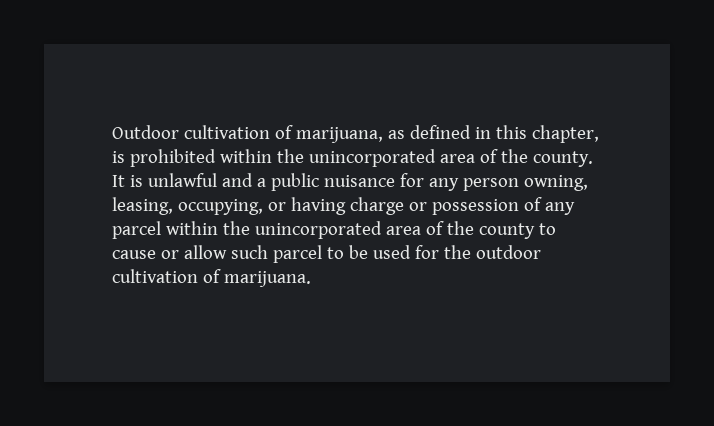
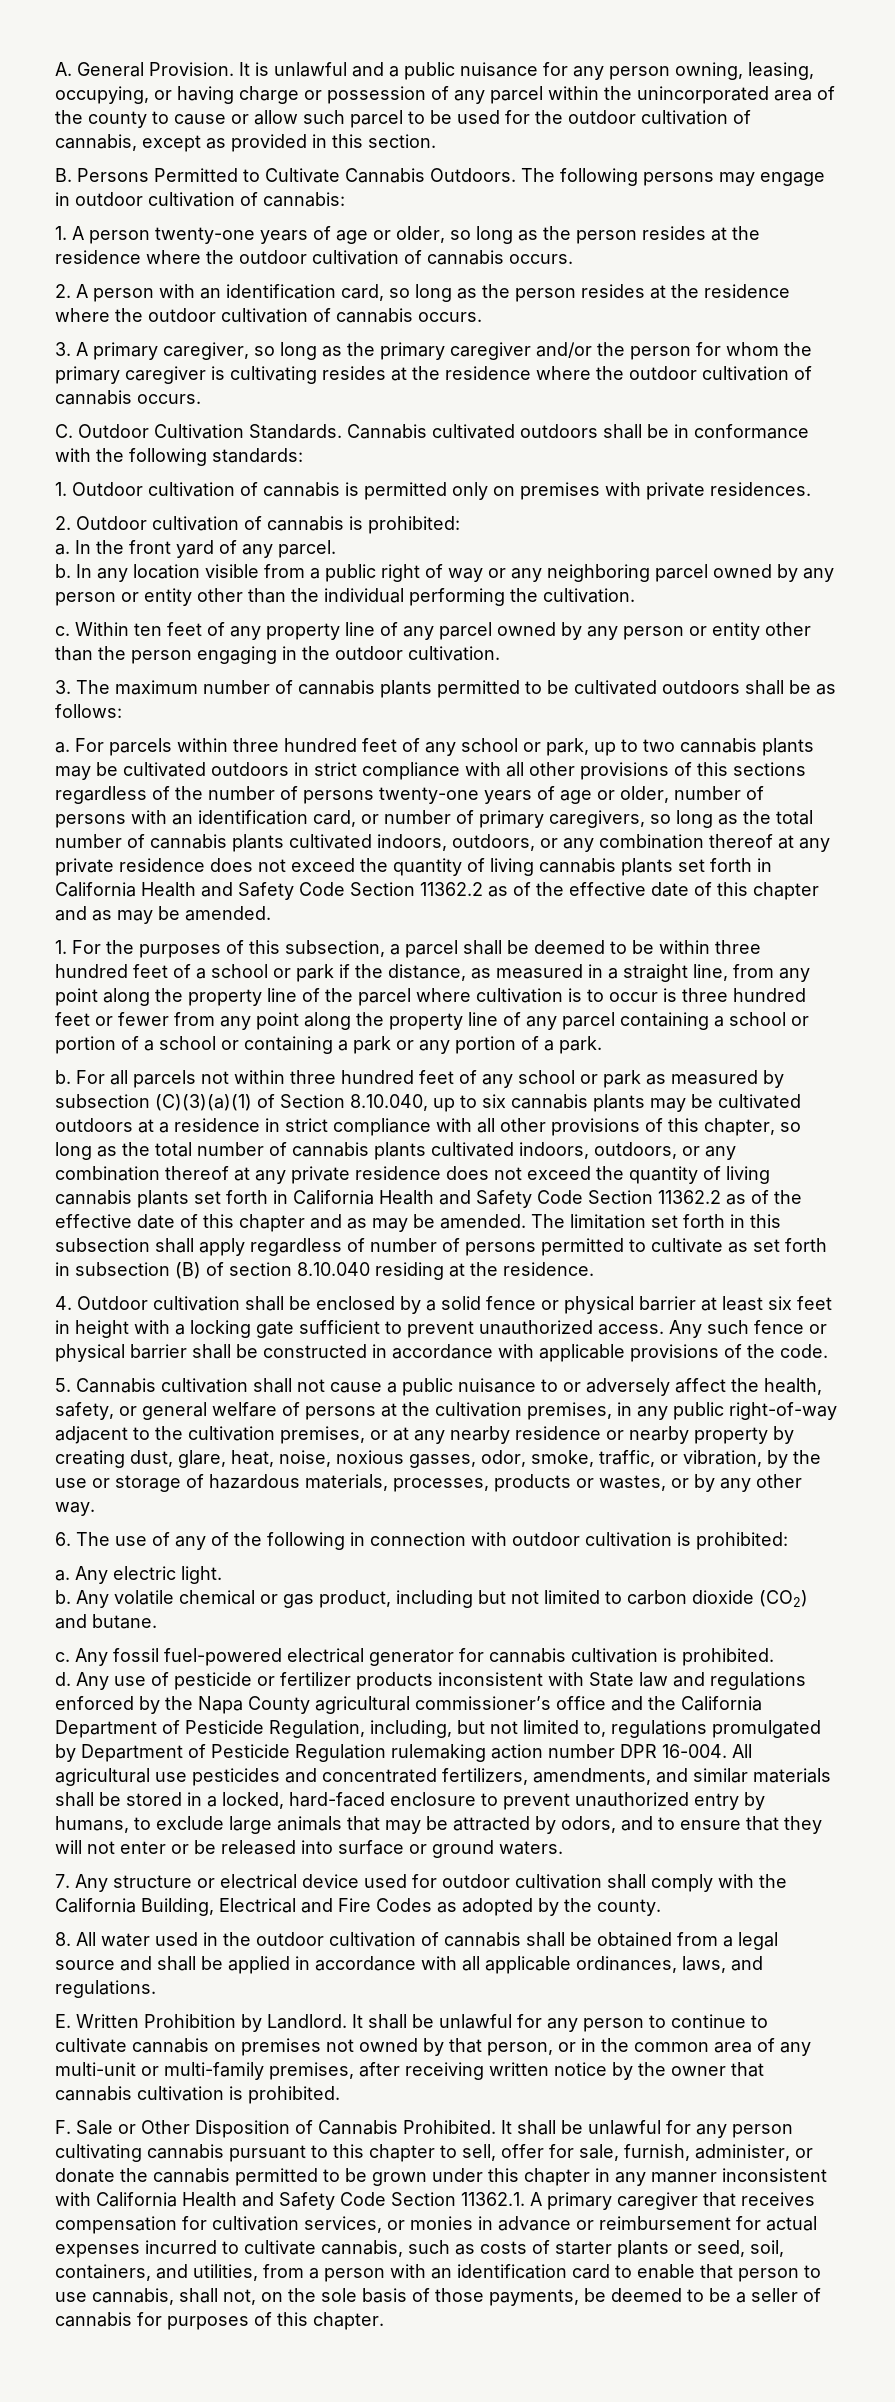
- Outdoor cultivation of marijuana, as defined in this chapter, is prohibited within the unincorporated area of the county.
+ A. General Provision.
- It is unlawful and a public nuisance for any person owning, leasing, occupying, or having charge or possession of any parcel within the unincorporated area of the county to cause or allow such parcel to be used for the outdoor cultivation of marijuana.
+ It is unlawful and a public nuisance for any person owning, leasing, occupying, or having charge or possession of any parcel within the unincorporated area of the county to cause or allow such parcel to be used for the outdoor cultivation of cannabis, except as provided in this section.
+ B. Persons Permitted to Cultivate Cannabis Outdoors. The following persons may engage in outdoor cultivation of cannabis:
+ 1. A person twenty-one years of age or older, so long as the person resides at the residence where the outdoor cultivation of cannabis occurs.
+ 2. A person with an identification card, so long as the person resides at the residence where the outdoor cultivation of cannabis occurs.
+ 3. A primary caregiver, so long as the primary caregiver and/or the person for whom the primary caregiver is cultivating resides at the residence where the outdoor cultivation of cannabis occurs.
+ C. Outdoor Cultivation Standards. Cannabis cultivated outdoors shall be in conformance with the following standards:
+ 1. Outdoor cultivation of cannabis is permitted only on premises with private residences.
+ 2. Outdoor cultivation of cannabis is prohibited:
+ a. In the front yard of any parcel.
+ b. In any location visible from a public right of way or any neighboring parcel owned by any person or entity other than the individual performing the cultivation.
+ c. Within ten feet of any property line of any parcel owned by any person or entity other than the person engaging in the outdoor cultivation.
+ 3. The maximum number of cannabis plants permitted to be cultivated outdoors shall be as follows:
+ a. For parcels within three hundred feet of any school or park, up to two cannabis plants may be cultivated outdoors in strict compliance with all other provisions of this sections regardless of the number of persons twenty-one years of age or older, number of persons with an identification card, or number of primary caregivers, so long as the total number of cannabis plants cultivated indoors, outdoors, or any combination thereof at any private residence does not exceed the quantity of living cannabis plants set forth in California Health and Safety Code Section 11362.2 as of the effective date of this chapter and as may be amended.
+ 1. For the purposes of this subsection, a parcel shall be deemed to be within three hundred feet of a school or park if the distance, as measured in a straight line, from any point along the property line of the parcel where cultivation is to occur is three hundred feet or fewer from any point along the property line of any parcel containing a school or portion of a school or containing a park or any portion of a park.
+ b. For all parcels not within three hundred feet of any school or park as measured by subsection (C)(3)(a)(1) of Section 8.10.040, up to six cannabis plants may be cultivated outdoors at a residence in strict compliance with all other provisions of this chapter, so long as the total number of cannabis plants cultivated indoors, outdoors, or any combination thereof at any private residence does not exceed the quantity of living cannabis plants set forth in California Health and Safety Code Section 11362.2 as of the effective date of this chapter and as may be amended. The limitation set forth in this subsection shall apply regardless of number of persons permitted to cultivate as set forth in subsection (B) of section 8.10.040 residing at the residence.
+ 4. Outdoor cultivation shall be enclosed by a solid fence or physical barrier at least six feet in height with a locking gate sufficient to prevent unauthorized access. Any such fence or physical barrier shall be constructed in accordance with applicable provisions of the code.
+ 5. Cannabis cultivation shall not cause a public nuisance to or adversely affect the health, safety, or general welfare of persons at the cultivation premises, in any public right-of-way adjacent to the cultivation premises, or at any nearby residence or nearby property by creating dust, glare, heat, noise, noxious gasses, odor, smoke, traffic, or vibration, by the use or storage of hazardous materials, processes, products or wastes, or by any other way.
+ 6. The use of any of the following in connection with outdoor cultivation is prohibited:
+ a. Any electric light.
+ b. Any volatile chemical or gas product, including but not limited to carbon dioxide (CO2) and butane.
+ c. Any fossil fuel-powered electrical generator for cannabis cultivation is prohibited.
+ d. Any use of pesticide or fertilizer products inconsistent with State law and regulations enforced by the Napa County agricultural commissioner’s office and the California Department of Pesticide Regulation, including, but not limited to, regulations promulgated by Department of Pesticide Regulation rulemaking action number DPR 16-004. All agricultural use pesticides and concentrated fertilizers, amendments, and similar materials shall be stored in a locked, hard-faced enclosure to prevent unauthorized entry by humans, to exclude large animals that may be attracted by odors, and to ensure that they will not enter or be released into surface or ground waters.
+ 7. Any structure or electrical device used for outdoor cultivation shall comply with the California Building, Electrical and Fire Codes as adopted by the county.
+ 8. All water used in the outdoor cultivation of cannabis shall be obtained from a legal source and shall be applied in accordance with all applicable ordinances, laws, and regulations.
+ E. Written Prohibition by Landlord. It shall be unlawful for any person to continue to cultivate cannabis on premises not owned by that person, or in the common area of any multi-unit or multi-family premises, after receiving written notice by the owner that cannabis cultivation is prohibited.
+ F. Sale or Other Disposition of Cannabis Prohibited. It shall be unlawful for any person cultivating cannabis pursuant to this chapter to sell, offer for sale, furnish, administer, or donate the cannabis permitted to be grown under this chapter in any manner inconsistent with California Health and Safety Code Section 11362.1. A primary caregiver that receives compensation for cultivation services, or monies in advance or reimbursement for actual expenses incurred to cultivate cannabis, such as costs of starter plants or seed, soil, containers, and utilities, from a person with an identification card to enable that person to use cannabis, shall not, on the sole basis of those payments, be deemed to be a seller of cannabis for purposes of this chapter.

